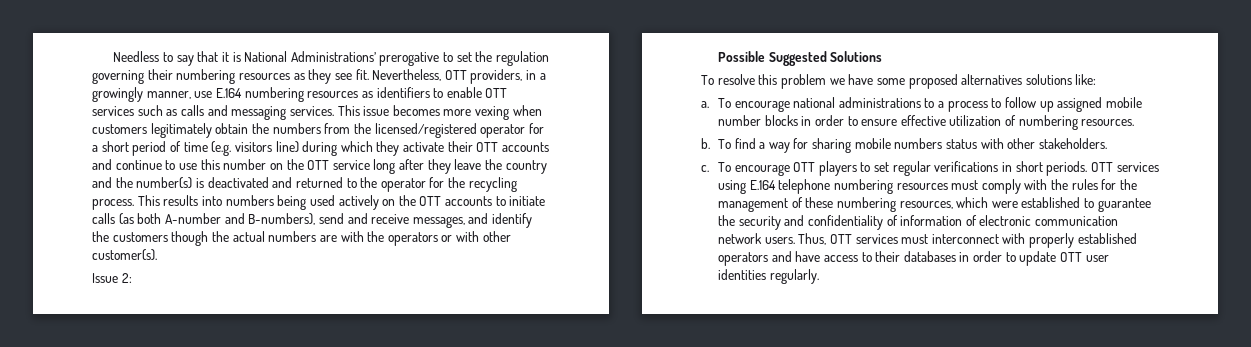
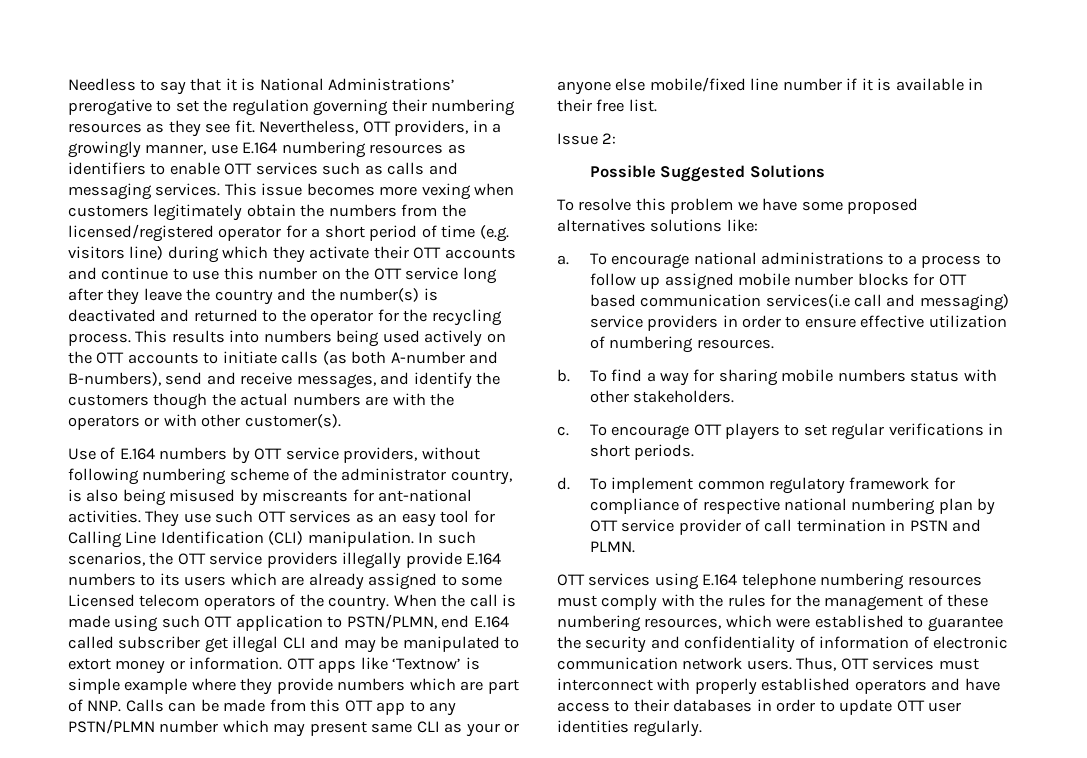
+ Use of E.164 numbers by OTT service providers, without following numbering scheme of the administrator country, is also being misused by miscreants for ant-national activities. They use such OTT services as an easy tool for Calling Line Identification (CLI) manipulation. In such scenarios, the OTT service providers illegally provide E.164 numbers to its users which are already assigned to some Licensed telecom operators of the country. When the call is made using such OTT application to PSTN/PLMN, end E.164 called subscriber get illegal CLI and may be manipulated to extort money or information. OTT apps like ‘Textnow’ is simple example where they provide numbers which are part of NNP. Calls can be made from this OTT app to any PSTN/PLMN number which may present same CLI as your or anyone else mobile/fixed line number if it is available in their free list.
- To encourage national administrations to a process to follow up assigned mobile number blocks in order to ensure effective utilization of numbering resources.
+ To encourage national administrations to a process to follow up assigned mobile number blocks for OTT based communication services(i.e call and messaging) service providers in order to ensure effective utilization of numbering resources.
- To encourage OTT players to set regular verifications in short periods. OTT services using E.164 telephone numbering resources must comply with the rules for the management of these numbering resources, which were established to guarantee the security and confidentiality of information of electronic communication network users.
+ To encourage OTT players to set regular verifications in short periods.
+ d. To implement common regulatory framework for compliance of respective national numbering plan by OTT service provider of call termination in PSTN and PLMN.
+ OTT services using E.164 telephone numbering resources must comply with the rules for the management of these numbering resources, which were established to guarantee the security and confidentiality of information of electronic communication network users.

